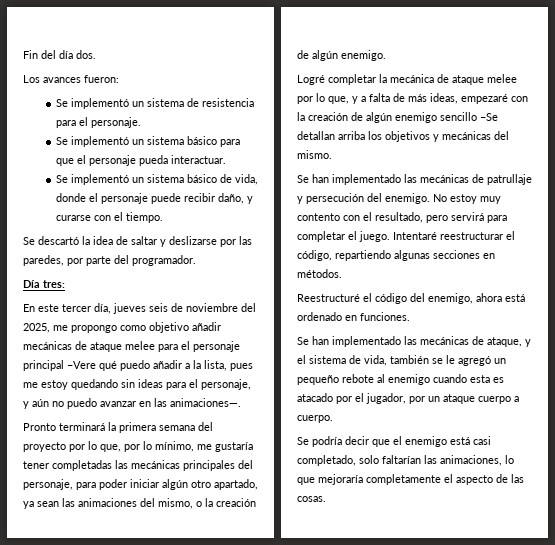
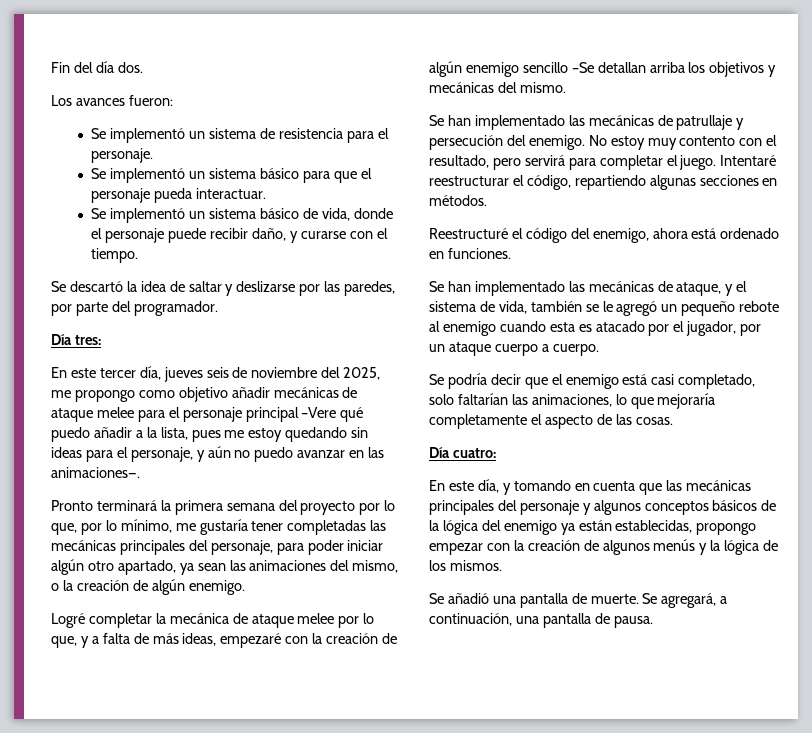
+ Día cuatro:
+ En este día, y tomando en cuenta que las mecánicas principales del personaje y algunos conceptos básicos de la lógica del enemigo ya están establecidas, propongo empezar con la creación de algunos menús y la lógica de los mismos.
+ Se añadió una pantalla de muerte. Se agregará, a continuación, una pantalla de pausa.

